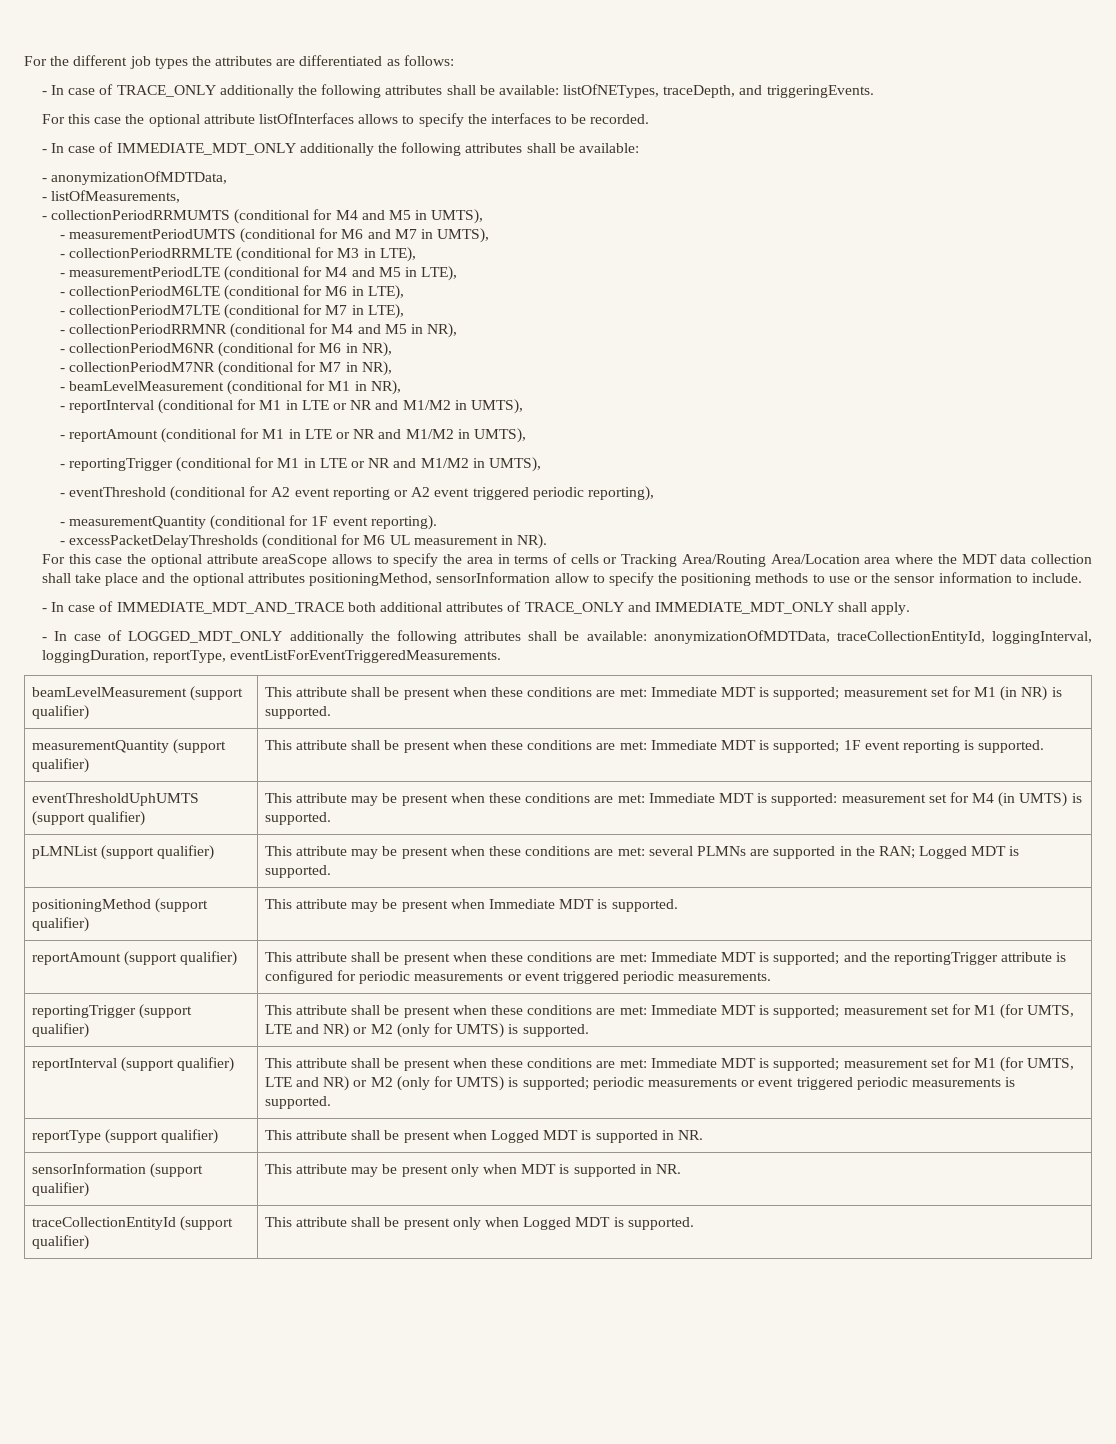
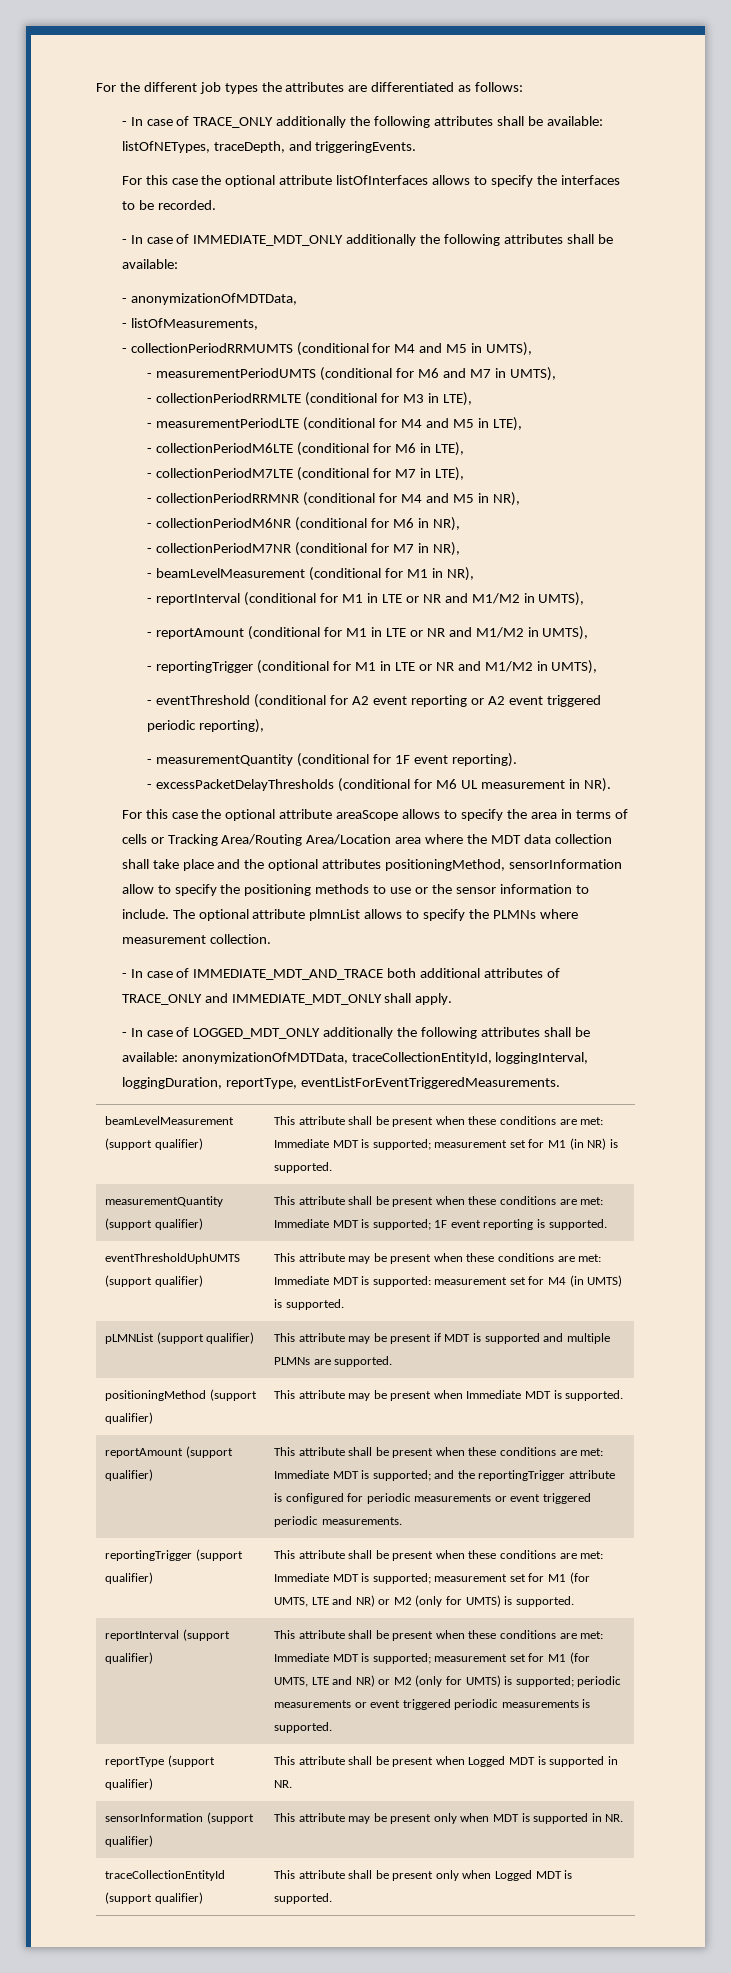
+ The optional attribute plmnList allows to specify the PLMNs where measurement collection.
- pLMNList (support qualifier) | This attribute may be present when these conditions are met: several PLMNs are supported in the RAN; Logged MDT is supported.
+ pLMNList (support qualifier) | This attribute may be present if MDT is supported and multiple PLMNs are supported.

